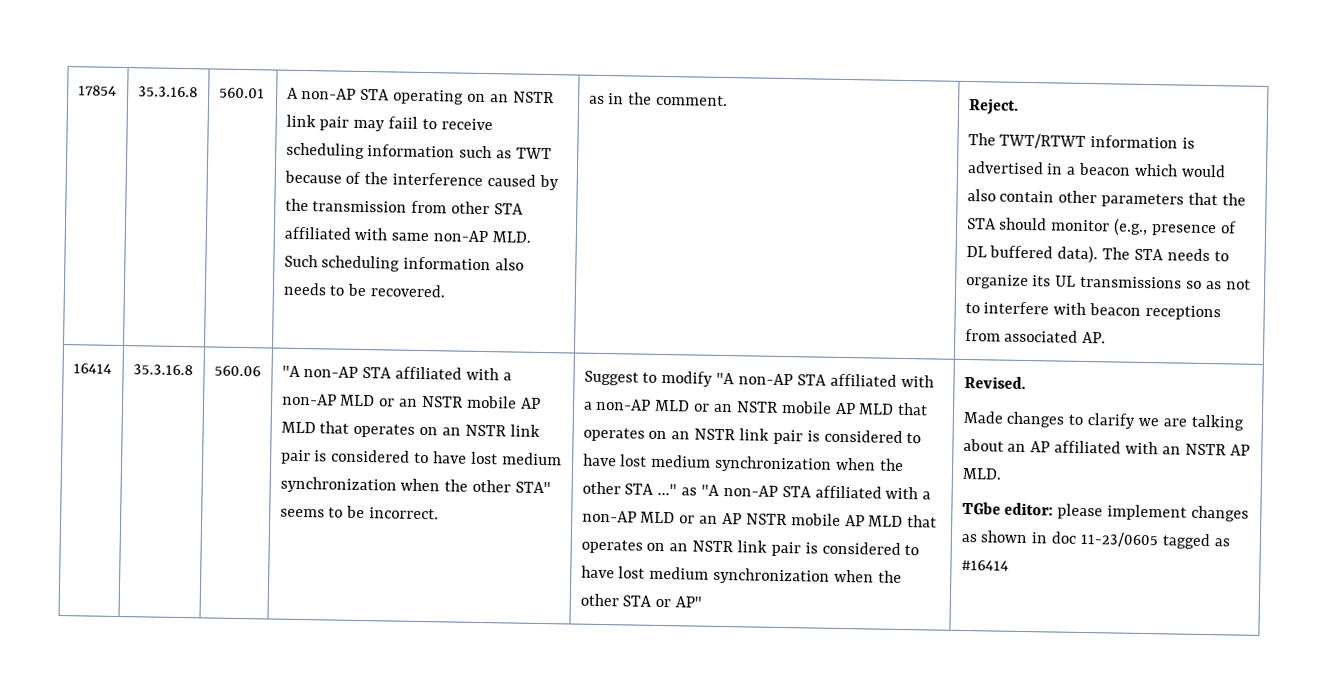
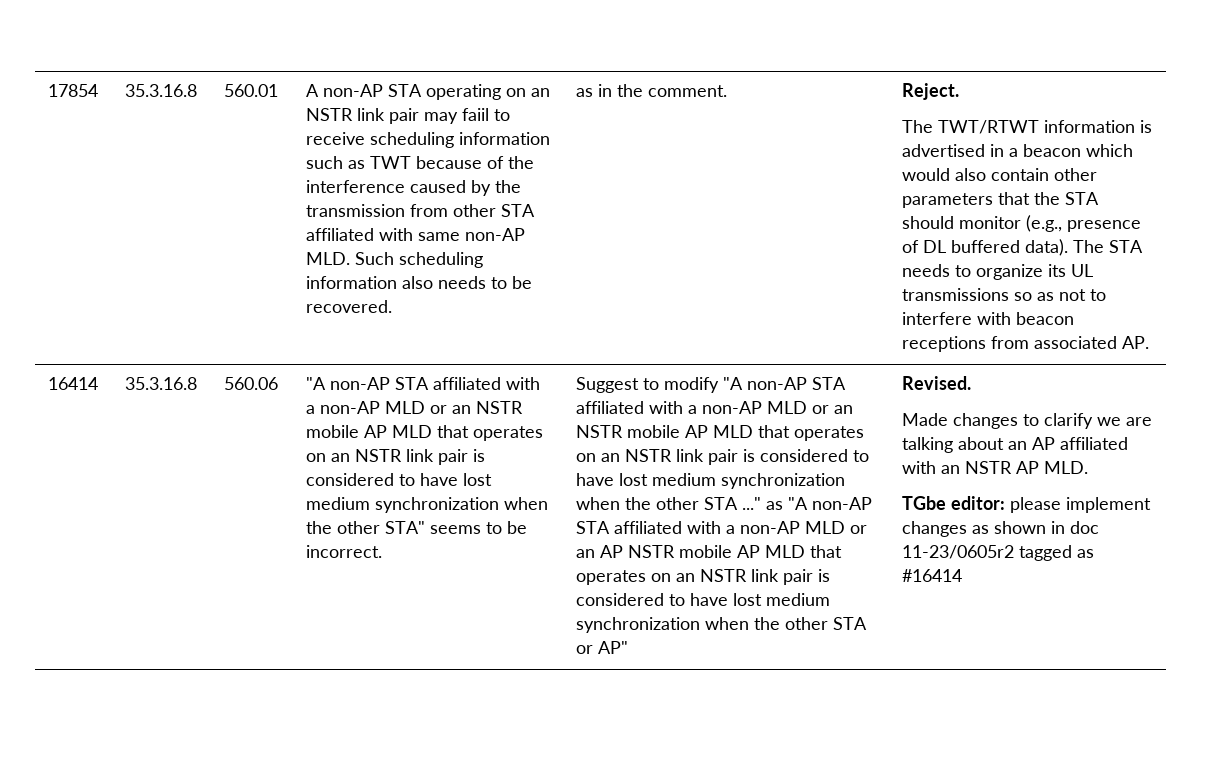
- TGbe editor: please implement changes as shown in doc 11-23/0605 tagged as #16414
+ TGbe editor: please implement changes as shown in doc 11-23/0605r2 tagged as #16414

